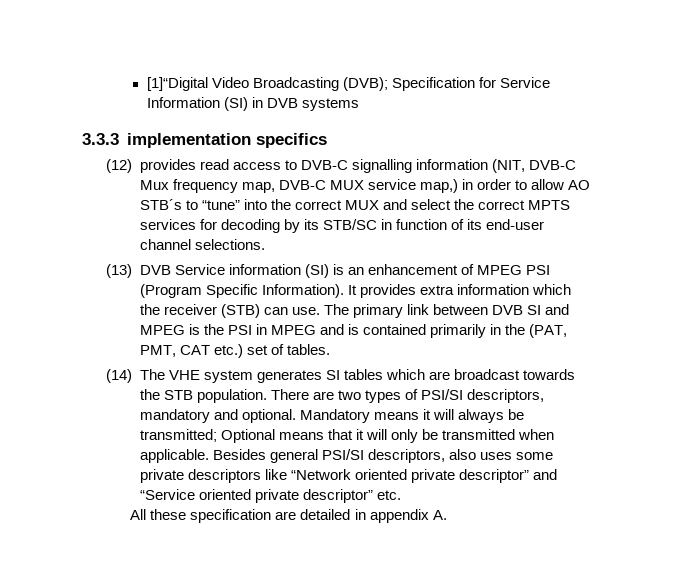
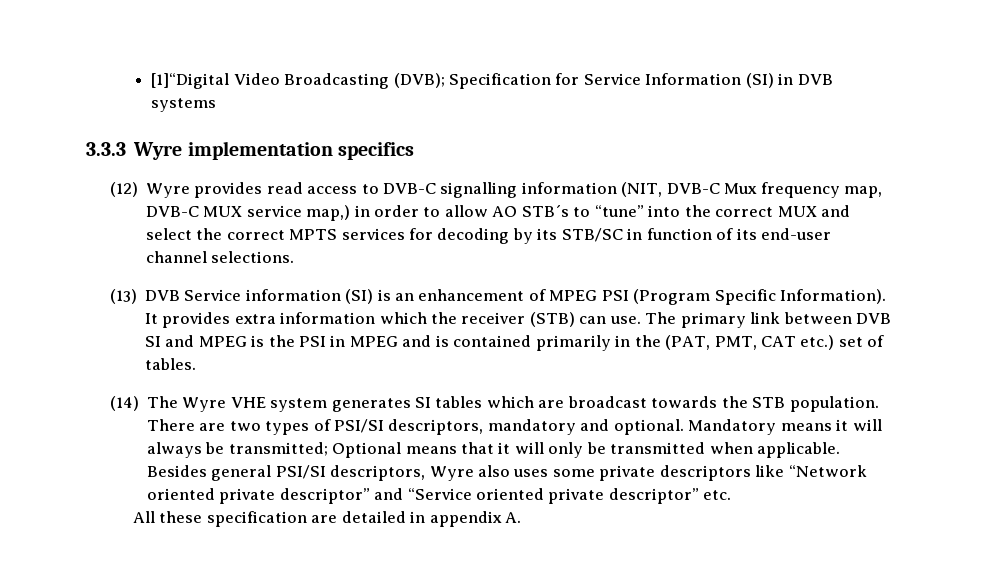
- 3.3.3 implementation specifics
+ 3.3.3 Wyre implementation specifics
- (12) provides read access to DVB-C signalling information (NIT, DVB-C Mux frequency map, DVB-C MUX service map,) in order to allow AO STB´s to “tune” into the correct MUX and select the correct MPTS services for decoding by its STB/SC in function of its end-user channel selections.
+ (12) Wyre provides read access to DVB-C signalling information (NIT, DVB-C Mux frequency map, DVB-C MUX service map,) in order to allow AO STB´s to “tune” into the correct MUX and select the correct MPTS services for decoding by its STB/SC in function of its end-user channel selections.
- (14) The VHE system generates SI tables which are broadcast towards the STB population.
+ (14) The Wyre VHE system generates SI tables which are broadcast towards the STB population.
- Besides general PSI/SI descriptors, also uses some private descriptors like “Network oriented private descriptor” and “Service oriented private descriptor” etc.
+ Besides general PSI/SI descriptors, Wyre also uses some private descriptors like “Network oriented private descriptor” and “Service oriented private descriptor” etc.

